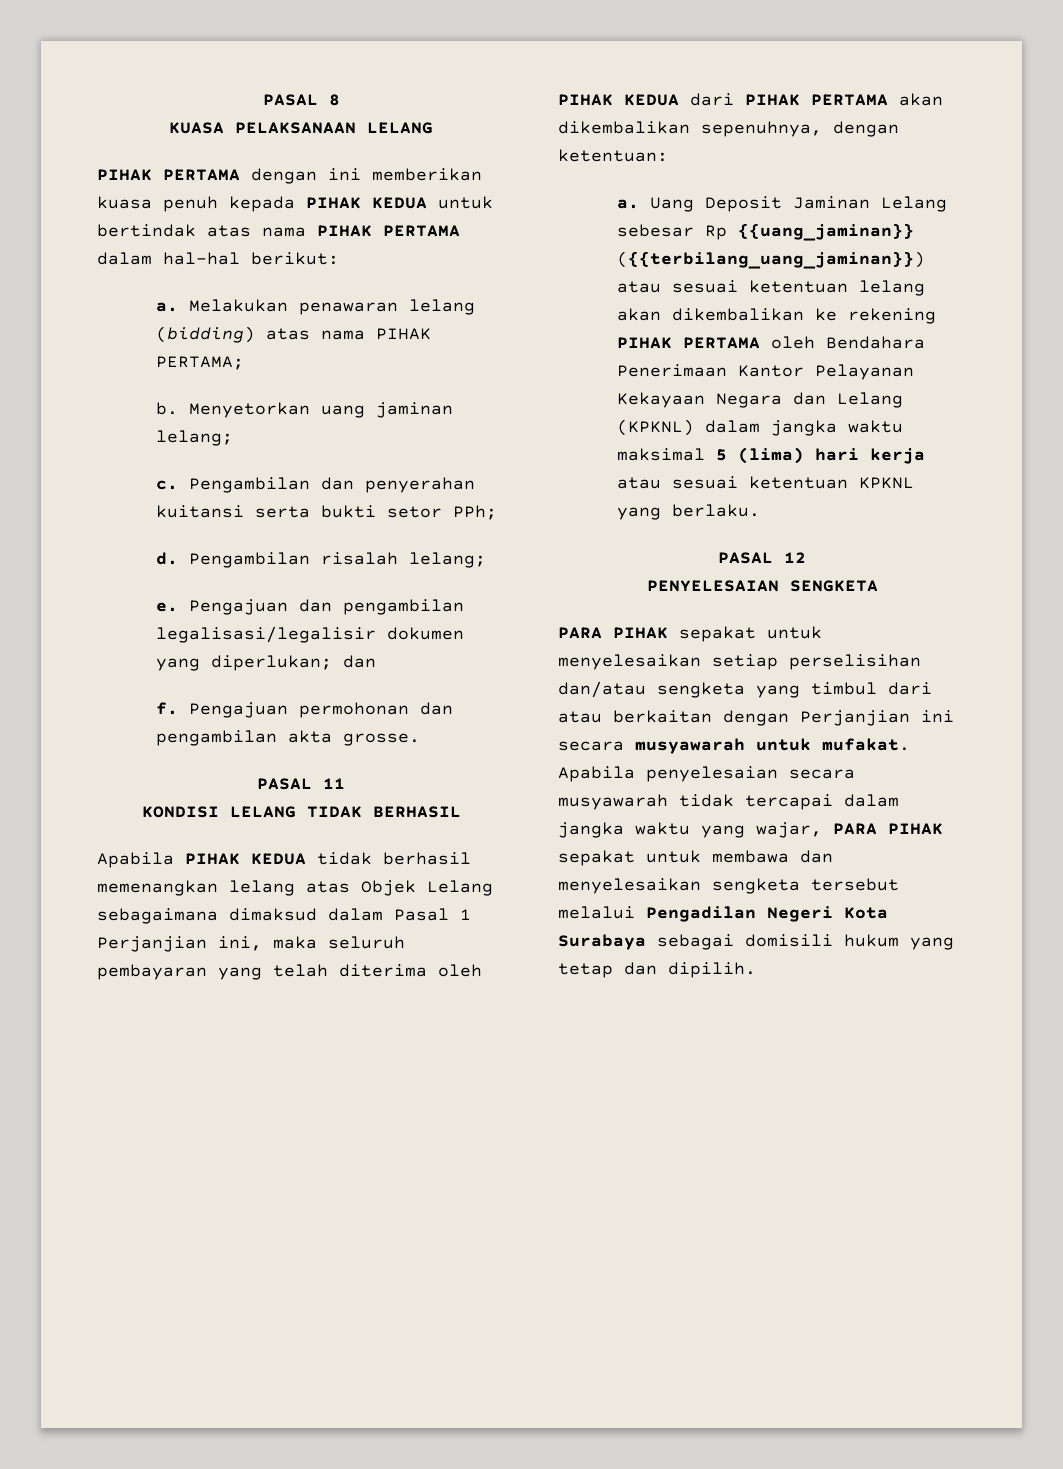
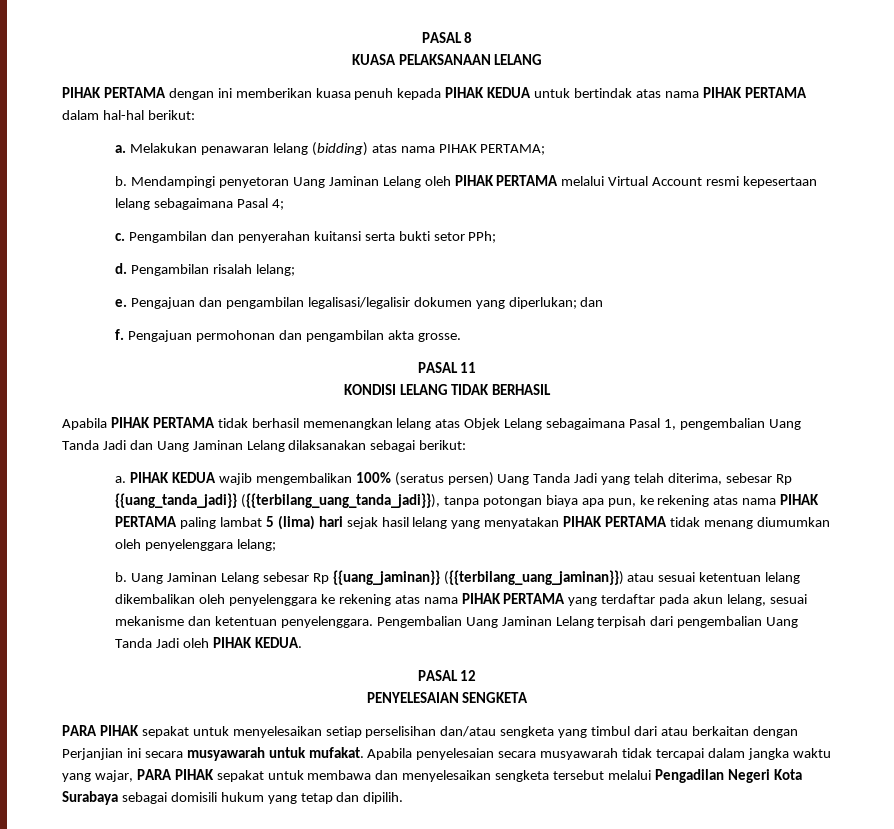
- Menyetorkan uang jaminan lelang;
+ Mendampingi penyetoran Uang Jaminan Lelang oleh PIHAK PERTAMA melalui Virtual Account resmi kepesertaan lelang sebagaimana Pasal 4;
- Apabila PIHAK KEDUA tidak berhasil memenangkan lelang atas Objek Lelang sebagaimana dimaksud dalam Pasal 1 Perjanjian ini, maka seluruh pembayaran yang telah diterima oleh PIHAK KEDUA dari PIHAK PERTAMA akan dikembalikan sepenuhnya, dengan ketentuan:
- a. Uang Deposit Jaminan Lelang sebesar Rp {{uang_jaminan}} ({{terbilang_uang_jaminan}}) atau sesuai ketentuan lelang akan dikembalikan ke rekening PIHAK PERTAMA oleh Bendahara Penerimaan Kantor Pelayanan Kekayaan Negara dan Lelang (KPKNL) dalam jangka waktu maksimal 5 (lima) hari kerja atau sesuai ketentuan KPKNL yang berlaku.
+ Apabila PIHAK PERTAMA tidak berhasil memenangkan lelang atas Objek Lelang sebagaimana Pasal 1, pengembalian Uang Tanda Jadi dan Uang Jaminan Lelang dilaksanakan sebagai berikut:
+ a. PIHAK KEDUA wajib mengembalikan 100% (seratus persen) Uang Tanda Jadi yang telah diterima, sebesar Rp {{uang_tanda_jadi}} ({{terbilang_uang_tanda_jadi}}), tanpa potongan biaya apa pun, ke rekening atas nama PIHAK PERTAMA paling lambat 5 (lima) hari sejak hasil lelang yang menyatakan PIHAK PERTAMA tidak menang diumumkan oleh penyelenggara lelang;
+ b. Uang Jaminan Lelang sebesar Rp {{uang_jaminan}} ({{terbilang_uang_jaminan}}) atau sesuai ketentuan lelang dikembalikan oleh penyelenggara ke rekening atas nama PIHAK PERTAMA yang terdaftar pada akun lelang, sesuai mekanisme dan ketentuan penyelenggara. Pengembalian Uang Jaminan Lelang terpisah dari pengembalian Uang Tanda Jadi oleh PIHAK KEDUA.

